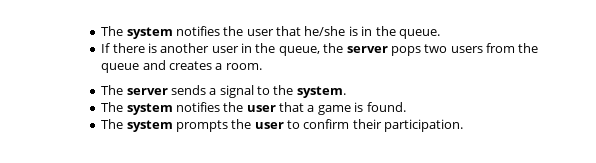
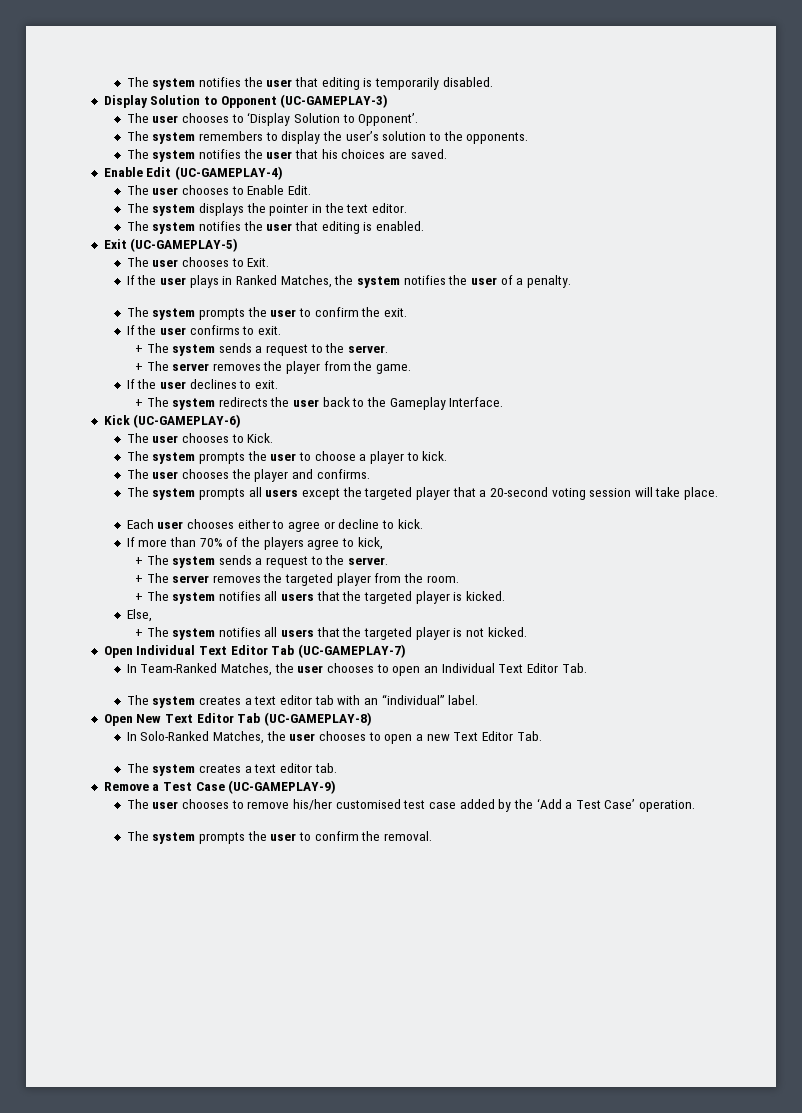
- The system notifies the user that he/she is in the queue.
- If there is another user in the queue, the server pops two users from the queue and creates a room.
- The server sends a signal to the system.
- The system notifies the user that a game is found.
- The system prompts the user to confirm their participation.
+ The system notifies the user that editing is temporarily disabled.
+ Display Solution to Opponent (UC-GAMEPLAY-3)
+ The user chooses to ‘Display Solution to Opponent’.
+ The system remembers to display the user’s solution to the opponents.
+ The system notifies the user that his choices are saved.
+ Enable Edit (UC-GAMEPLAY-4)
+ The user chooses to Enable Edit.
+ The system displays the pointer in the text editor.
+ The system notifies the user that editing is enabled.
+ Exit (UC-GAMEPLAY-5)
+ The user chooses to Exit.
+ If the user plays in Ranked Matches, the system notifies the user of a penalty.
+ The system prompts the user to confirm the exit.
+ If the user confirms to exit.
+ + The system sends a request to the server.
+ + The server removes the player from the game.
+ If the user declines to exit.
+ + The system redirects the user back to the Gameplay Interface.
+ Kick (UC-GAMEPLAY-6)
+ The user chooses to Kick.
+ The system prompts the user to choose a player to kick.
+ The user chooses the player and confirms.
+ The system prompts all users except the targeted player that a 20-second voting session will take place.
+ Each user chooses either to agree or decline to kick.
+ If more than 70% of the players agree to kick,
+ + The system sends a request to the server.
+ + The server removes the targeted player from the room.
+ + The system notifies all users that the targeted player is kicked.
+ Else,
+ + The system notifies all users that the targeted player is not kicked.
+ Open Individual Text Editor Tab (UC-GAMEPLAY-7)
+ In Team-Ranked Matches, the user chooses to open an Individual Text Editor Tab.
+ The system creates a text editor tab with an “individual” label.
+ Open New Text Editor Tab (UC-GAMEPLAY-8)
+ In Solo-Ranked Matches, the user chooses to open a new Text Editor Tab.
+ The system creates a text editor tab.
+ Remove a Test Case (UC-GAMEPLAY-9)
+ The user chooses to remove his/her customised test case added by the ‘Add a Test Case’ operation.
+ The system prompts the user to confirm the removal.

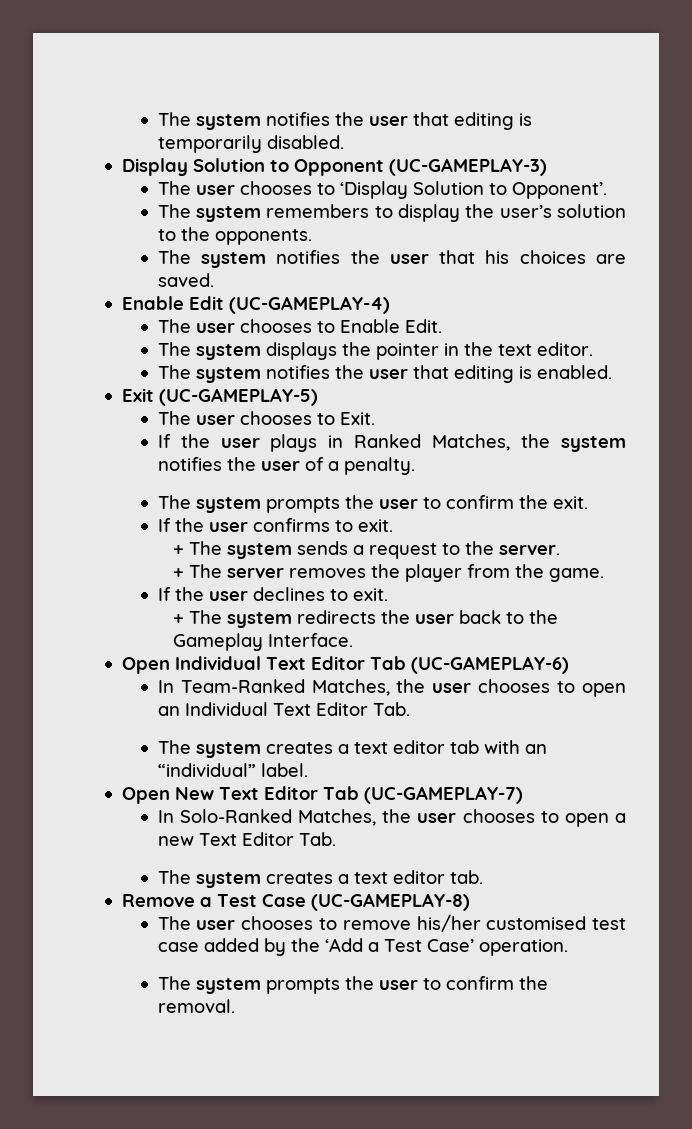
- Kick (UC-GAMEPLAY-6)
- The user chooses to Kick.
- The system prompts the user to choose a player to kick.
- The user chooses the player and confirms.
- The system prompts all users except the targeted player that a 20-second voting session will take place.
- Each user chooses either to agree or decline to kick.
- If more than 70% of the players agree to kick,
- + The system sends a request to the server.
- + The server removes the targeted player from the room.
- + The system notifies all users that the targeted player is kicked.
- Else,
- + The system notifies all users that the targeted player is not kicked.
- Open Individual Text Editor Tab (UC-GAMEPLAY-7)
+ Open Individual Text Editor Tab (UC-GAMEPLAY-6)
- Open New Text Editor Tab (UC-GAMEPLAY-8)
+ Open New Text Editor Tab (UC-GAMEPLAY-7)
- Remove a Test Case (UC-GAMEPLAY-9)
+ Remove a Test Case (UC-GAMEPLAY-8)

